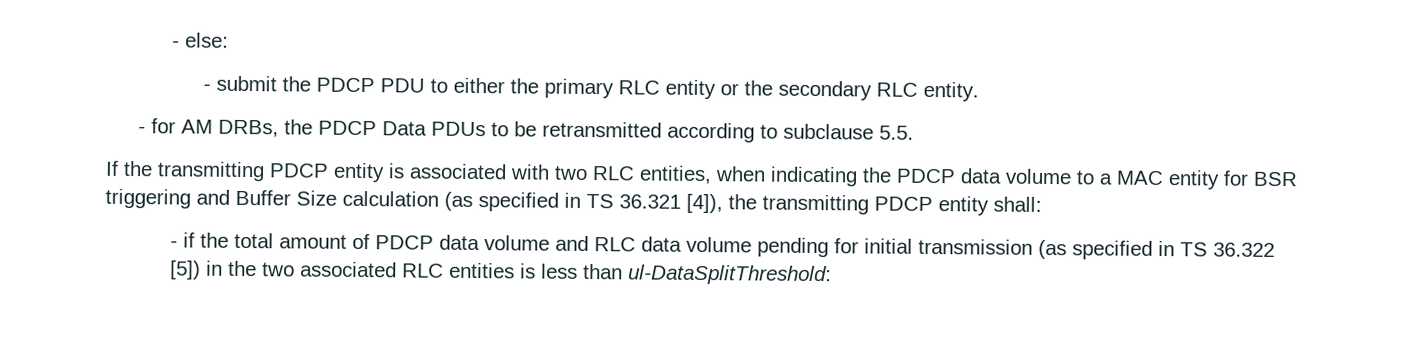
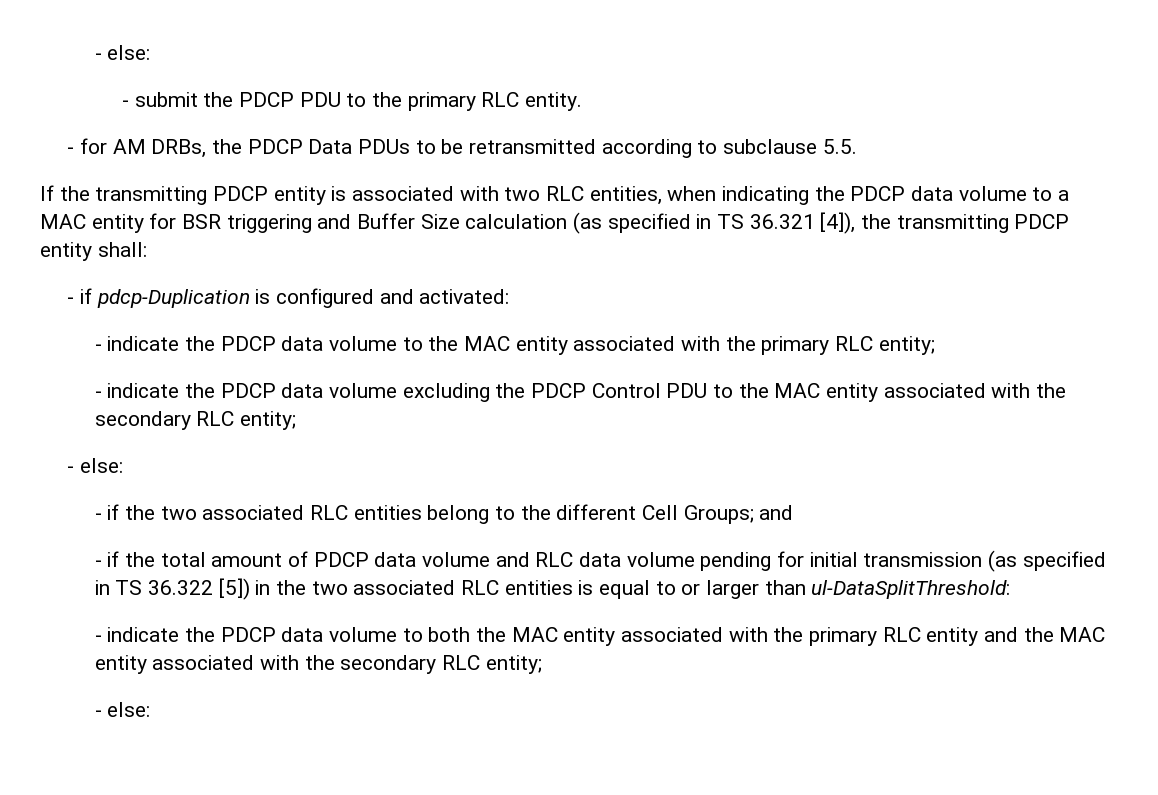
- - submit the PDCP PDU to either the primary RLC entity or the secondary RLC entity.
+ - submit the PDCP PDU to the primary RLC entity.
+ - if pdcp-Duplication is configured and activated:
+ - indicate the PDCP data volume to the MAC entity associated with the primary RLC entity;
+ - indicate the PDCP data volume excluding the PDCP Control PDU to the MAC entity associated with the secondary RLC entity;
+ - else:
+ - if the two associated RLC entities belong to the different Cell Groups; and
- - if the total amount of PDCP data volume and RLC data volume pending for initial transmission (as specified in TS 36.322 [5]) in the two associated RLC entities is less than ul-DataSplitThreshold:
+ - if the total amount of PDCP data volume and RLC data volume pending for initial transmission (as specified in TS 36.322 [5]) in the two associated RLC entities is equal to or larger than ul-DataSplitThreshold:
+ - indicate the PDCP data volume to both the MAC entity associated with the primary RLC entity and the MAC entity associated with the secondary RLC entity;
+ - else:

